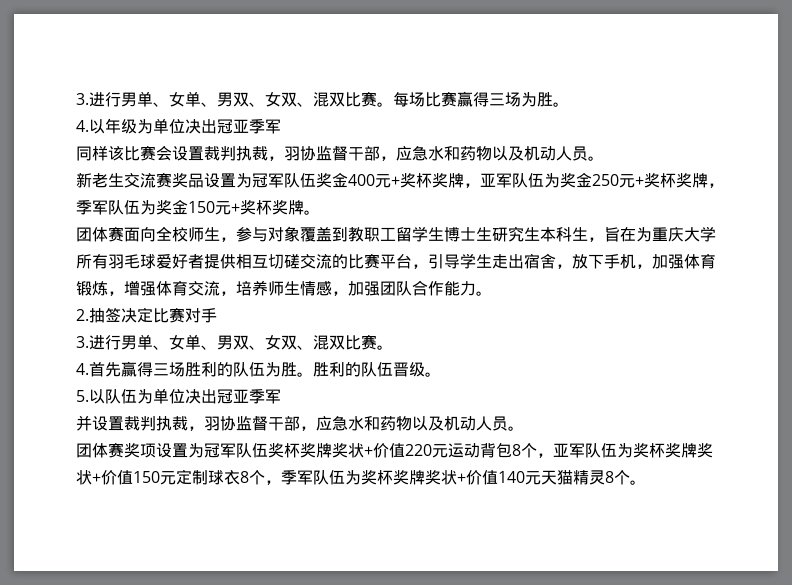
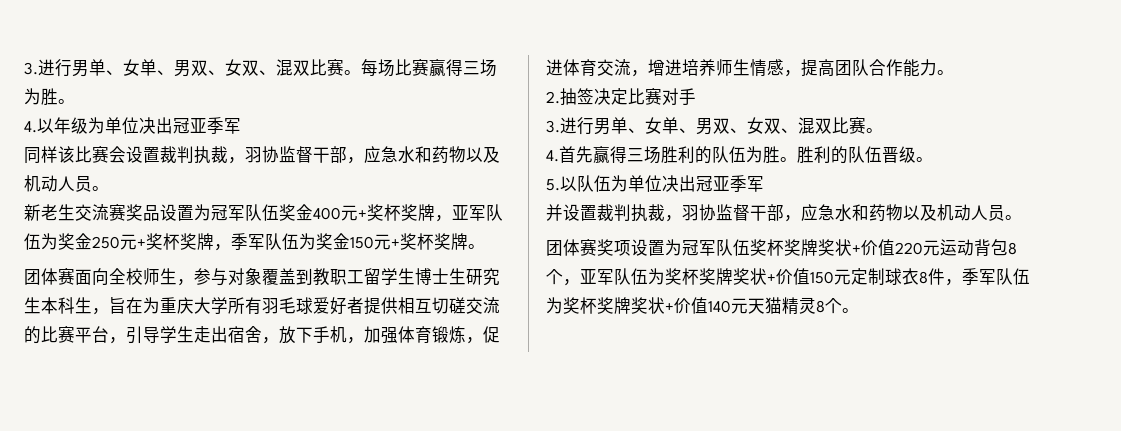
- 团体赛面向全校师生，参与对象覆盖到教职工留学生博士生研究生本科生，旨在为重庆大学所有羽毛球爱好者提供相互切磋交流的比赛平台，引导学生走出宿舍，放下手机，加强体育锻炼，增强体育交流，培养师生情感，加强团队合作能力。
+ 团体赛面向全校师生，参与对象覆盖到教职工留学生博士生研究生本科生，旨在为重庆大学所有羽毛球爱好者提供相互切磋交流的比赛平台，引导学生走出宿舍，放下手机，加强体育锻炼，促进体育交流，增进培养师生情感，提高团队合作能力。
- 团体赛奖项设置为冠军队伍奖杯奖牌奖状+价值220元运动背包8个，亚军队伍为奖杯奖牌奖状+价值150元定制球衣8个，季军队伍为奖杯奖牌奖状+价值140元天猫精灵8个。
+ 团体赛奖项设置为冠军队伍奖杯奖牌奖状+价值220元运动背包8个，亚军队伍为奖杯奖牌奖状+价值150元定制球衣8件，季军队伍为奖杯奖牌奖状+价值140元天猫精灵8个。

